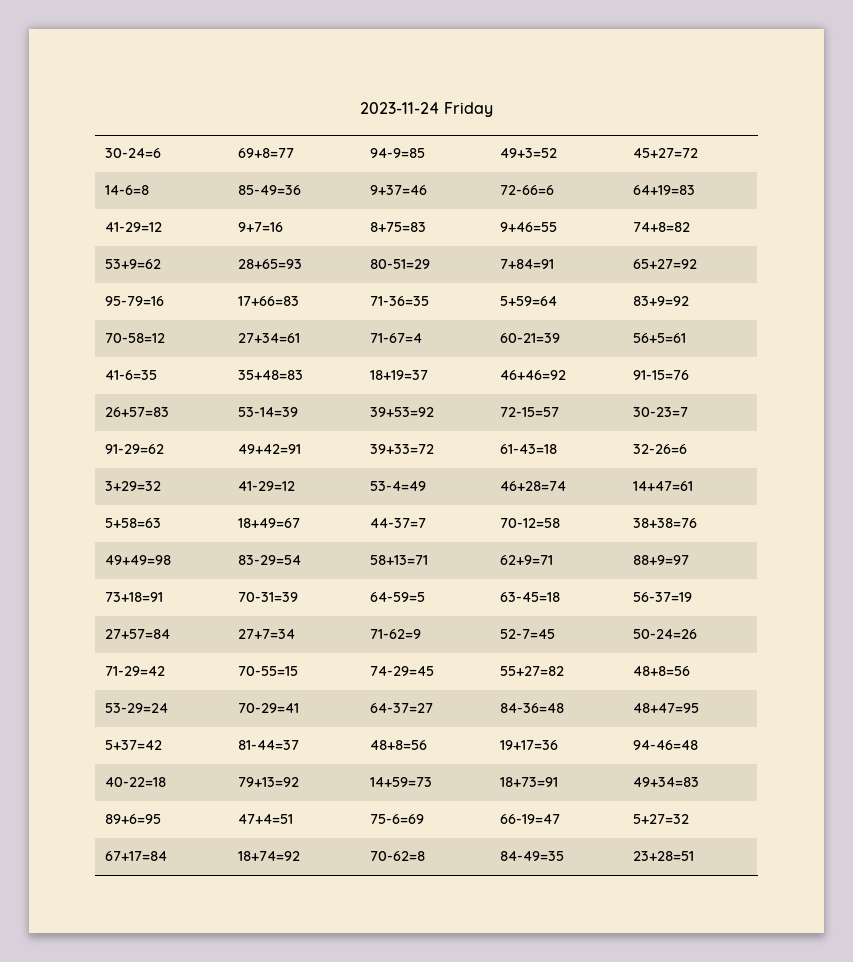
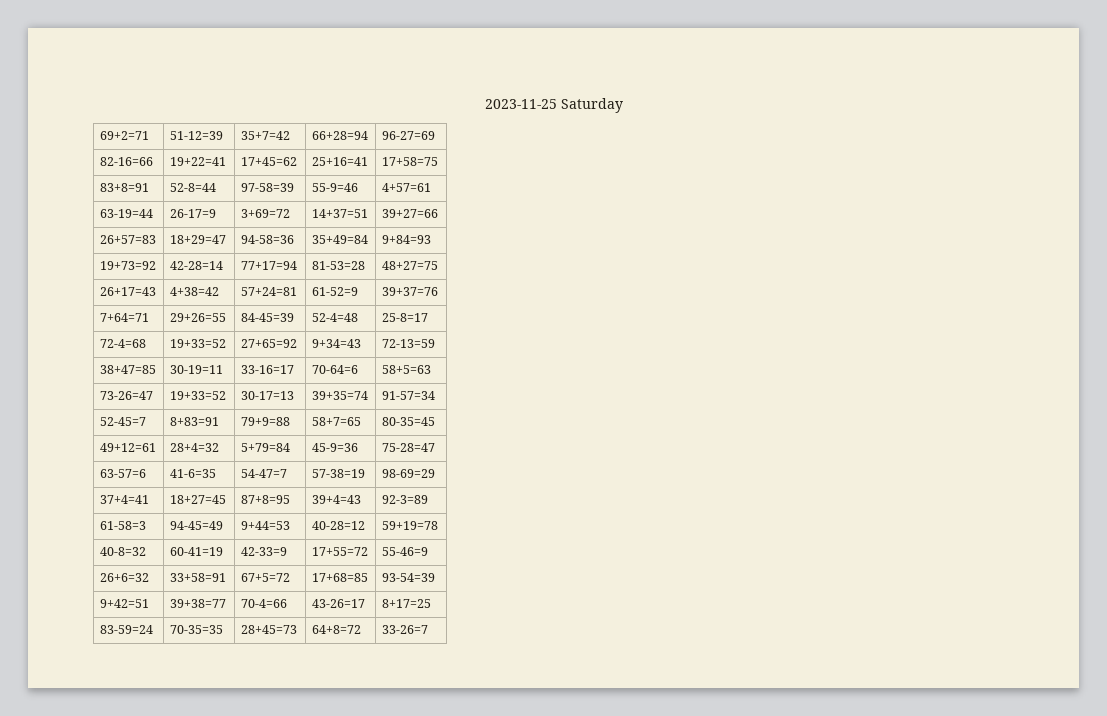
- 2023-11-24 Friday
- 30-24=6 | 69+8=77 | 94-9=85 | 49+3=52 | 45+27=72
- 14-6=8 | 85-49=36 | 9+37=46 | 72-66=6 | 64+19=83
- 41-29=12 | 9+7=16 | 8+75=83 | 9+46=55 | 74+8=82
- 53+9=62 | 28+65=93 | 80-51=29 | 7+84=91 | 65+27=92
- 95-79=16 | 17+66=83 | 71-36=35 | 5+59=64 | 83+9=92
- 70-58=12 | 27+34=61 | 71-67=4 | 60-21=39 | 56+5=61
- 41-6=35 | 35+48=83 | 18+19=37 | 46+46=92 | 91-15=76
- 26+57=83 | 53-14=39 | 39+53=92 | 72-15=57 | 30-23=7
- 91-29=62 | 49+42=91 | 39+33=72 | 61-43=18 | 32-26=6
- 3+29=32 | 41-29=12 | 53-4=49 | 46+28=74 | 14+47=61
- 5+58=63 | 18+49=67 | 44-37=7 | 70-12=58 | 38+38=76
- 49+49=98 | 83-29=54 | 58+13=71 | 62+9=71 | 88+9=97
- 73+18=91 | 70-31=39 | 64-59=5 | 63-45=18 | 56-37=19
- 27+57=84 | 27+7=34 | 71-62=9 | 52-7=45 | 50-24=26
- 71-29=42 | 70-55=15 | 74-29=45 | 55+27=82 | 48+8=56
- 53-29=24 | 70-29=41 | 64-37=27 | 84-36=48 | 48+47=95
- 5+37=42 | 81-44=37 | 48+8=56 | 19+17=36 | 94-46=48
- 40-22=18 | 79+13=92 | 14+59=73 | 18+73=91 | 49+34=83
- 89+6=95 | 47+4=51 | 75-6=69 | 66-19=47 | 5+27=32
- 67+17=84 | 18+74=92 | 70-62=8 | 84-49=35 | 23+28=51
+ 2023-11-25 Saturday
+ 69+2=71 | 51-12=39 | 35+7=42 | 66+28=94 | 96-27=69
+ 82-16=66 | 19+22=41 | 17+45=62 | 25+16=41 | 17+58=75
+ 83+8=91 | 52-8=44 | 97-58=39 | 55-9=46 | 4+57=61
+ 63-19=44 | 26-17=9 | 3+69=72 | 14+37=51 | 39+27=66
+ 26+57=83 | 18+29=47 | 94-58=36 | 35+49=84 | 9+84=93
+ 19+73=92 | 42-28=14 | 77+17=94 | 81-53=28 | 48+27=75
+ 26+17=43 | 4+38=42 | 57+24=81 | 61-52=9 | 39+37=76
+ 7+64=71 | 29+26=55 | 84-45=39 | 52-4=48 | 25-8=17
+ 72-4=68 | 19+33=52 | 27+65=92 | 9+34=43 | 72-13=59
+ 38+47=85 | 30-19=11 | 33-16=17 | 70-64=6 | 58+5=63
+ 73-26=47 | 19+33=52 | 30-17=13 | 39+35=74 | 91-57=34
+ 52-45=7 | 8+83=91 | 79+9=88 | 58+7=65 | 80-35=45
+ 49+12=61 | 28+4=32 | 5+79=84 | 45-9=36 | 75-28=47
+ 63-57=6 | 41-6=35 | 54-47=7 | 57-38=19 | 98-69=29
+ 37+4=41 | 18+27=45 | 87+8=95 | 39+4=43 | 92-3=89
+ 61-58=3 | 94-45=49 | 9+44=53 | 40-28=12 | 59+19=78
+ 40-8=32 | 60-41=19 | 42-33=9 | 17+55=72 | 55-46=9
+ 26+6=32 | 33+58=91 | 67+5=72 | 17+68=85 | 93-54=39
+ 9+42=51 | 39+38=77 | 70-4=66 | 43-26=17 | 8+17=25
+ 83-59=24 | 70-35=35 | 28+45=73 | 64+8=72 | 33-26=7

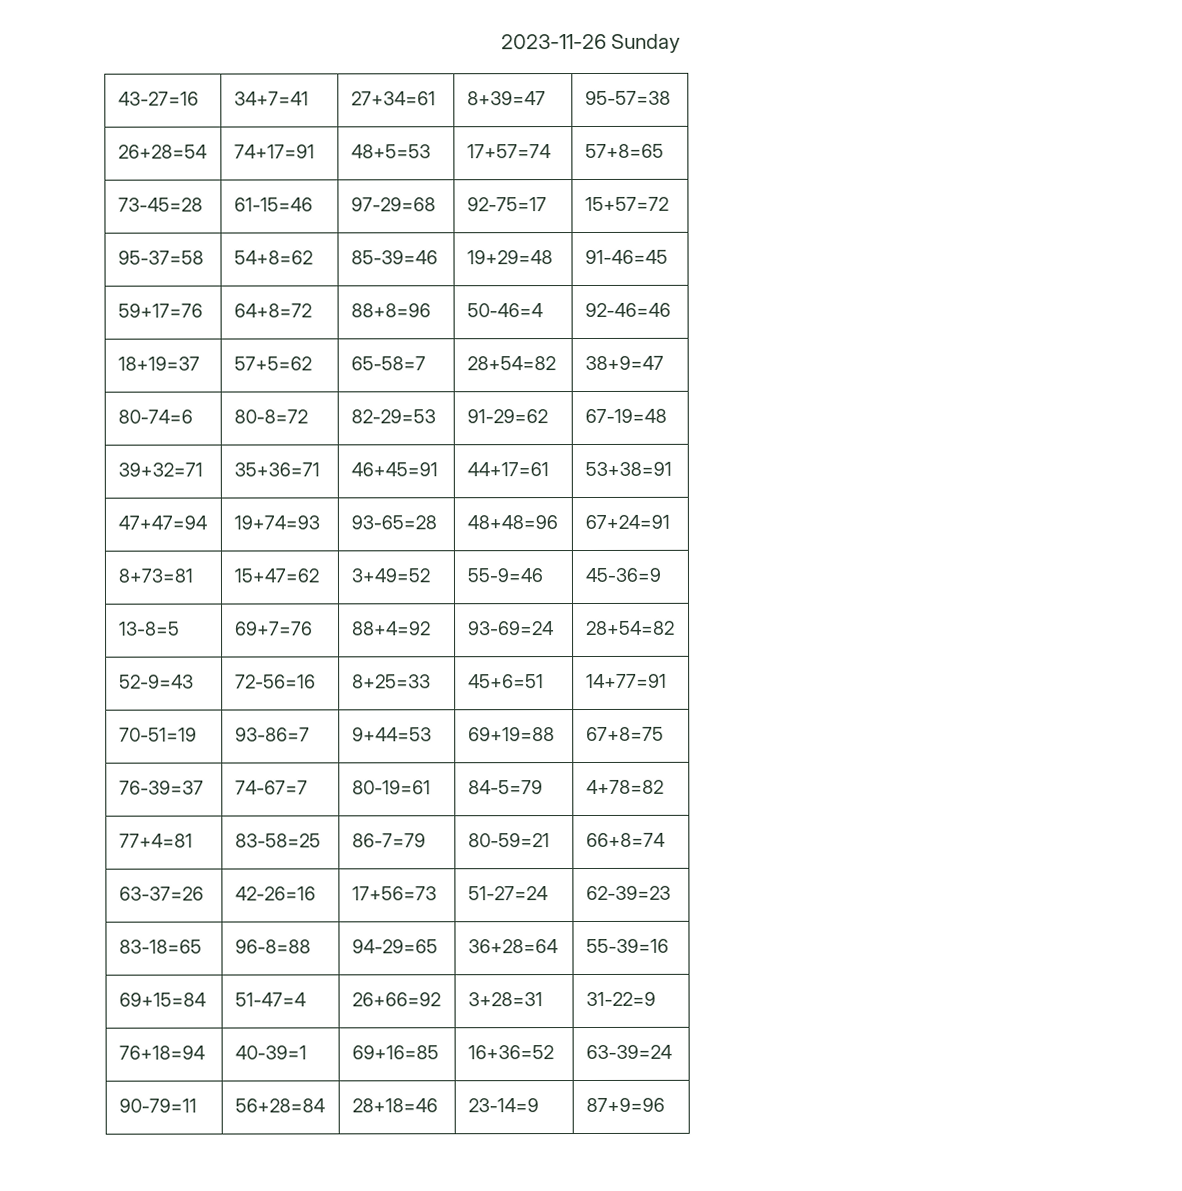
- 2023-11-25 Saturday
- 69+2=71 | 51-12=39 | 35+7=42 | 66+28=94 | 96-27=69
- 82-16=66 | 19+22=41 | 17+45=62 | 25+16=41 | 17+58=75
- 83+8=91 | 52-8=44 | 97-58=39 | 55-9=46 | 4+57=61
- 63-19=44 | 26-17=9 | 3+69=72 | 14+37=51 | 39+27=66
- 26+57=83 | 18+29=47 | 94-58=36 | 35+49=84 | 9+84=93
- 19+73=92 | 42-28=14 | 77+17=94 | 81-53=28 | 48+27=75
- 26+17=43 | 4+38=42 | 57+24=81 | 61-52=9 | 39+37=76
- 7+64=71 | 29+26=55 | 84-45=39 | 52-4=48 | 25-8=17
- 72-4=68 | 19+33=52 | 27+65=92 | 9+34=43 | 72-13=59
- 38+47=85 | 30-19=11 | 33-16=17 | 70-64=6 | 58+5=63
- 73-26=47 | 19+33=52 | 30-17=13 | 39+35=74 | 91-57=34
- 52-45=7 | 8+83=91 | 79+9=88 | 58+7=65 | 80-35=45
- 49+12=61 | 28+4=32 | 5+79=84 | 45-9=36 | 75-28=47
- 63-57=6 | 41-6=35 | 54-47=7 | 57-38=19 | 98-69=29
- 37+4=41 | 18+27=45 | 87+8=95 | 39+4=43 | 92-3=89
- 61-58=3 | 94-45=49 | 9+44=53 | 40-28=12 | 59+19=78
- 40-8=32 | 60-41=19 | 42-33=9 | 17+55=72 | 55-46=9
- 26+6=32 | 33+58=91 | 67+5=72 | 17+68=85 | 93-54=39
- 9+42=51 | 39+38=77 | 70-4=66 | 43-26=17 | 8+17=25
- 83-59=24 | 70-35=35 | 28+45=73 | 64+8=72 | 33-26=7
+ 2023-11-26 Sunday
+ 43-27=16 | 34+7=41 | 27+34=61 | 8+39=47 | 95-57=38
+ 26+28=54 | 74+17=91 | 48+5=53 | 17+57=74 | 57+8=65
+ 73-45=28 | 61-15=46 | 97-29=68 | 92-75=17 | 15+57=72
+ 95-37=58 | 54+8=62 | 85-39=46 | 19+29=48 | 91-46=45
+ 59+17=76 | 64+8=72 | 88+8=96 | 50-46=4 | 92-46=46
+ 18+19=37 | 57+5=62 | 65-58=7 | 28+54=82 | 38+9=47
+ 80-74=6 | 80-8=72 | 82-29=53 | 91-29=62 | 67-19=48
+ 39+32=71 | 35+36=71 | 46+45=91 | 44+17=61 | 53+38=91
+ 47+47=94 | 19+74=93 | 93-65=28 | 48+48=96 | 67+24=91
+ 8+73=81 | 15+47=62 | 3+49=52 | 55-9=46 | 45-36=9
+ 13-8=5 | 69+7=76 | 88+4=92 | 93-69=24 | 28+54=82
+ 52-9=43 | 72-56=16 | 8+25=33 | 45+6=51 | 14+77=91
+ 70-51=19 | 93-86=7 | 9+44=53 | 69+19=88 | 67+8=75
+ 76-39=37 | 74-67=7 | 80-19=61 | 84-5=79 | 4+78=82
+ 77+4=81 | 83-58=25 | 86-7=79 | 80-59=21 | 66+8=74
+ 63-37=26 | 42-26=16 | 17+56=73 | 51-27=24 | 62-39=23
+ 83-18=65 | 96-8=88 | 94-29=65 | 36+28=64 | 55-39=16
+ 69+15=84 | 51-47=4 | 26+66=92 | 3+28=31 | 31-22=9
+ 76+18=94 | 40-39=1 | 69+16=85 | 16+36=52 | 63-39=24
+ 90-79=11 | 56+28=84 | 28+18=46 | 23-14=9 | 87+9=96

